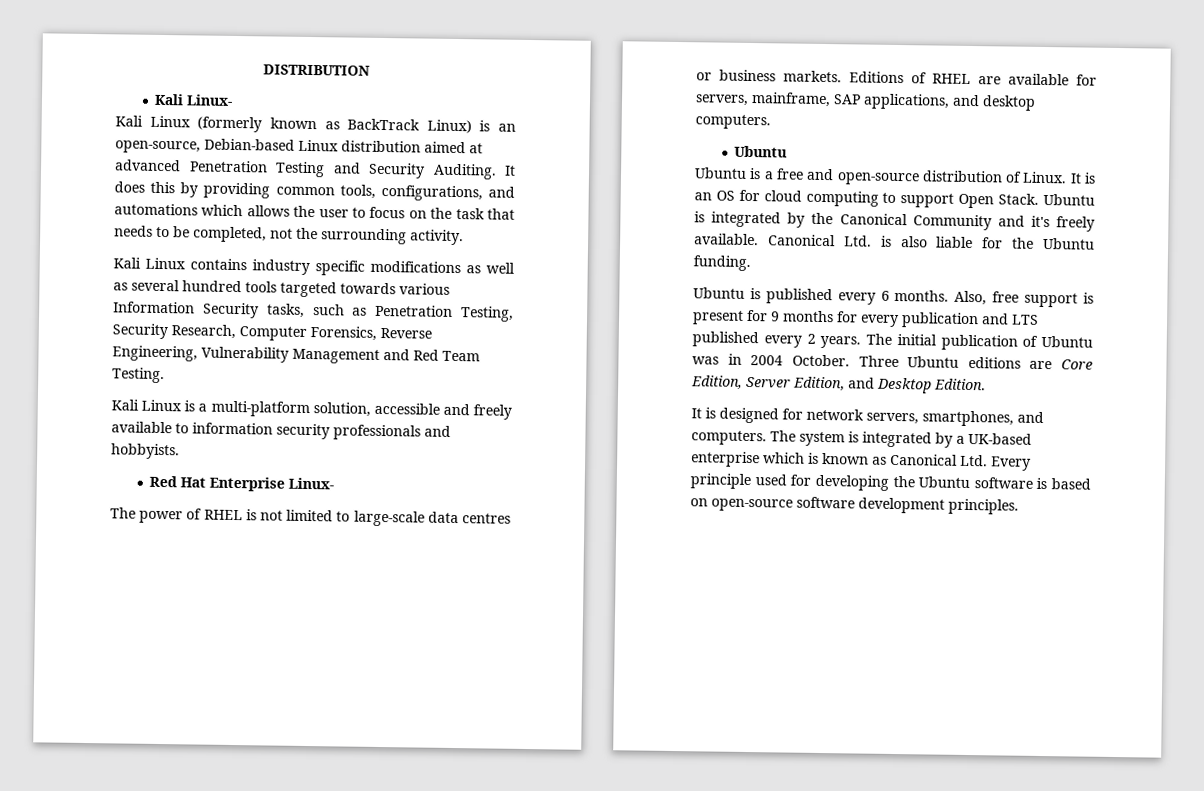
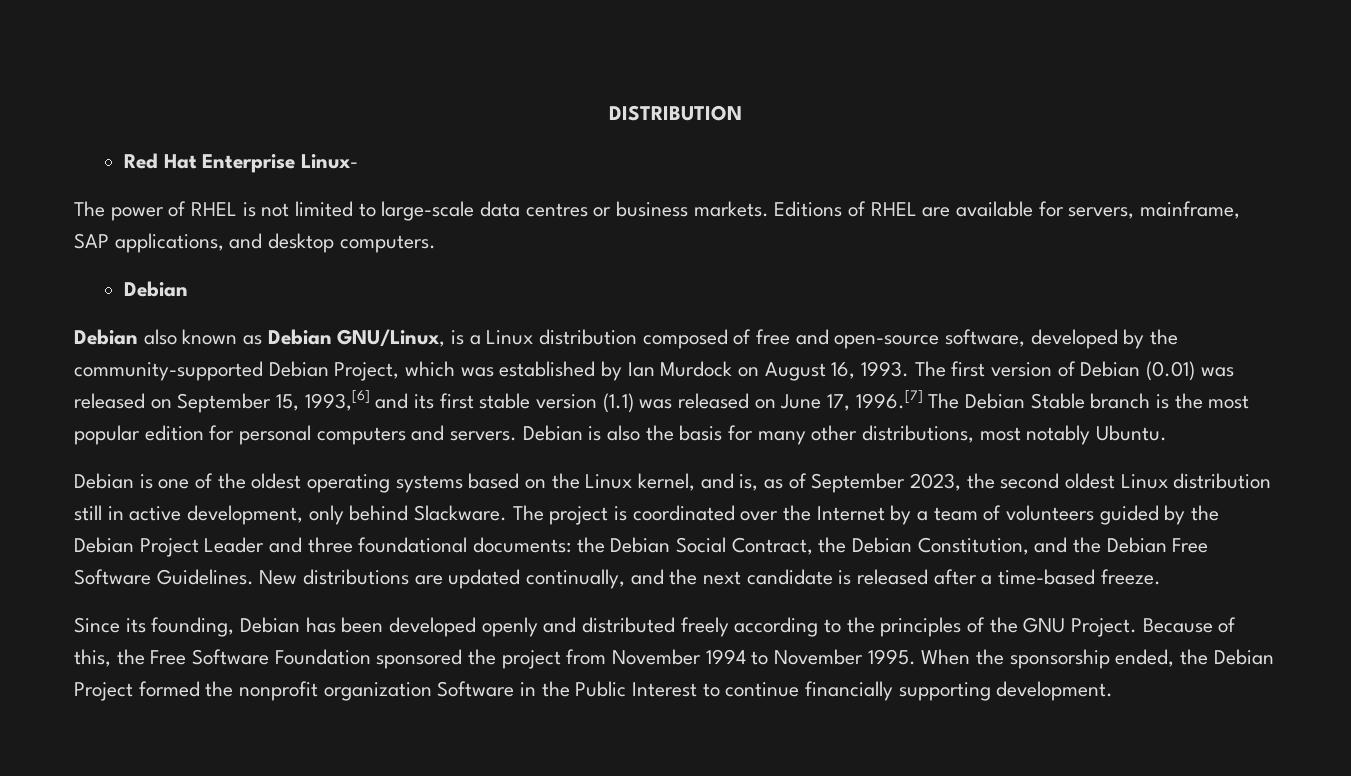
- Kali Linux-
- Kali Linux (formerly known as BackTrack Linux) is an open-source, Debian-based Linux distribution aimed at advanced Penetration Testing and Security Auditing. It does this by providing common tools, configurations, and automations which allows the user to focus on the task that needs to be completed, not the surrounding activity.
- Kali Linux contains industry specific modifications as well as several hundred tools targeted towards various Information Security tasks, such as Penetration Testing, Security Research, Computer Forensics, Reverse Engineering, Vulnerability Management and Red Team Testing.
- Kali Linux is a multi-platform solution, accessible and freely available to information security professionals and hobbyists.
  Editions of RHEL are available for servers, mainframe, SAP applications, and desktop computers.
- Ubuntu
- Ubuntu is a free and open-source distribution of Linux. It is an OS for cloud computing to support Open Stack. Ubuntu is integrated by the Canonical Community and it's freely available. Canonical Ltd. is also liable for the Ubuntu funding.
- Ubuntu is published every 6 months. Also, free support is present for 9 months for every publication and LTS published every 2 years. The initial publication of Ubuntu was in 2004 October. Three Ubuntu editions are Core Edition, Server Edition, and Desktop Edition.
- It is designed for network servers, smartphones, and computers. The system is integrated by a UK-based enterprise which is known as Canonical Ltd. Every principle used for developing the Ubuntu software is based on open-source software development principles.
+ Debian
+ Debian also known as Debian GNU/Linux, is a Linux distribution composed of free and open-source software, developed by the community-supported Debian Project, which was established by Ian Murdock on August 16, 1993. The first version of Debian (0.01) was released on September 15, 1993,[6] and its first stable version (1.1) was released on June 17, 1996.[7] The Debian Stable branch is the most popular edition for personal computers and servers. Debian is also the basis for many other distributions, most notably Ubuntu.
+ Debian is one of the oldest operating systems based on the Linux kernel, and is, as of September 2023, the second oldest Linux distribution still in active development, only behind Slackware. The project is coordinated over the Internet by a team of volunteers guided by the Debian Project Leader and three foundational documents: the Debian Social Contract, the Debian Constitution, and the Debian Free Software Guidelines. New distributions are updated continually, and the next candidate is released after a time-based freeze.
+ Since its founding, Debian has been developed openly and distributed freely according to the principles of the GNU Project. Because of this, the Free Software Foundation sponsored the project from November 1994 to November 1995. When the sponsorship ended, the Debian Project formed the nonprofit organization Software in the Public Interest to continue financially supporting development.

